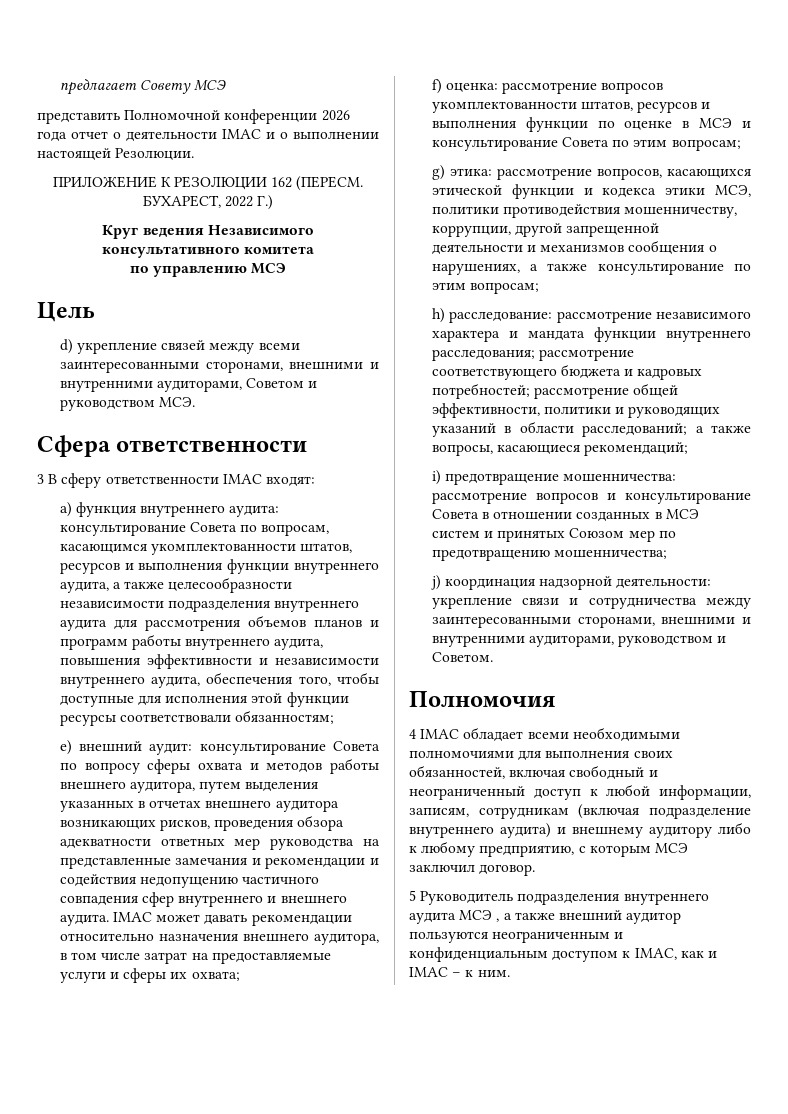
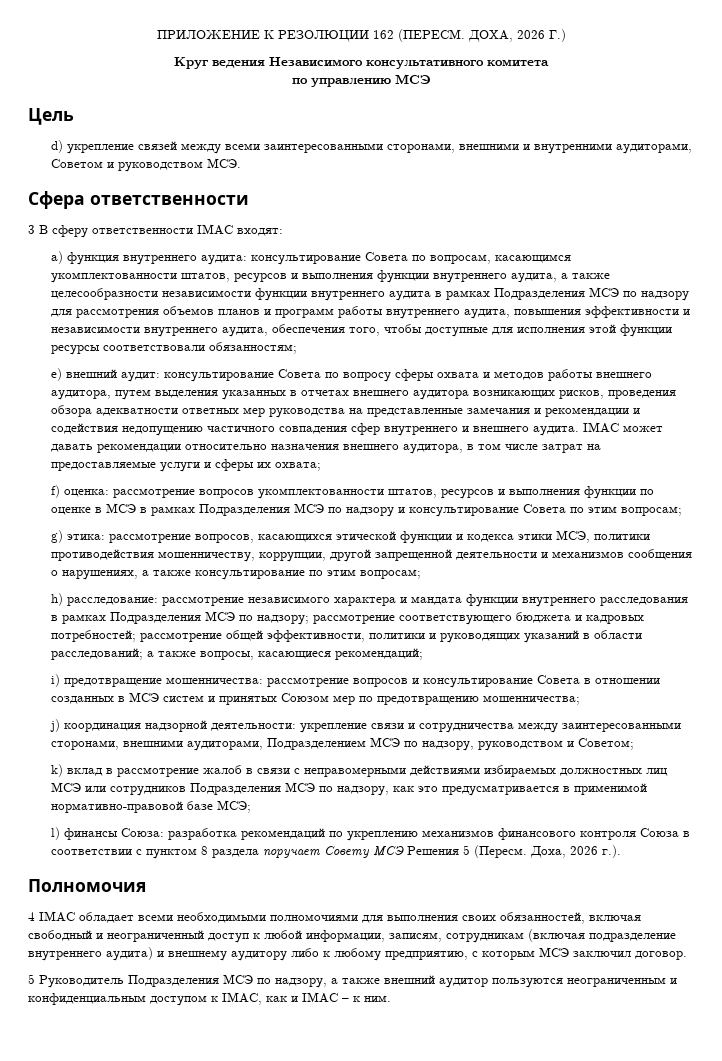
- предлагает Совету МСЭ
- представить Полномочной конференции 2026 года отчет о деятельности IMAC и о выполнении настоящей Резолюции.
- БУХАРЕСТ, 2022 Г.)
+ ДОХА, 2026 Г.)
- a) функция внутреннего аудита: консультирование Совета по вопросам, касающимся укомплектованности штатов, ресурсов и выполнения функции внутреннего аудита, а также целесообразности независимости подразделения внутреннего аудита для рассмотрения объемов планов и программ работы внутреннего аудита, повышения эффективности и независимости внутреннего аудита, обеспечения того, чтобы доступные для исполнения этой функции ресурсы соответствовали обязанностям;
+ a) функция внутреннего аудита: консультирование Совета по вопросам, касающимся укомплектованности штатов, ресурсов и выполнения функции внутреннего аудита, а также целесообразности независимости функции внутреннего аудита в рамках Подразделения МСЭ по надзору для рассмотрения объемов планов и программ работы внутреннего аудита, повышения эффективности и независимости внутреннего аудита, обеспечения того, чтобы доступные для исполнения этой функции ресурсы соответствовали обязанностям;
- f) оценка: рассмотрение вопросов укомплектованности штатов, ресурсов и выполнения функции по оценке в МСЭ и консультирование Совета по этим вопросам;
+ f) оценка: рассмотрение вопросов укомплектованности штатов, ресурсов и выполнения функции по оценке в МСЭ в рамках Подразделения МСЭ по надзору и консультирование Совета по этим вопросам;
- h) расследование: рассмотрение независимого характера и мандата функции внутреннего расследования; рассмотрение соответствующего бюджета и кадровых потребностей; рассмотрение общей эффективности, политики и руководящих указаний в области расследований; а также вопросы, касающиеся рекомендаций;
+ h) расследование: рассмотрение независимого характера и мандата функции внутреннего расследования в рамках Подразделения МСЭ по надзору; рассмотрение соответствующего бюджета и кадровых потребностей; рассмотрение общей эффективности, политики и руководящих указаний в области расследований; а также вопросы, касающиеся рекомендаций;
- j) координация надзорной деятельности: укрепление связи и сотрудничества между заинтересованными сторонами, внешними и внутренними аудиторами, руководством и Советом.
+ j) координация надзорной деятельности: укрепление связи и сотрудничества между заинтересованными сторонами, внешними аудиторами, Подразделением МСЭ по надзору, руководством и Советом;
+ k) вклад в рассмотрение жалоб в связи с неправомерными действиями избираемых должностных лиц МСЭ или сотрудников Подразделения МСЭ по надзору, как это предусматривается в применимой нормативно-правовой базе МСЭ;
+ l) финансы Союза: разработка рекомендаций по укреплению механизмов финансового контроля Союза в соответствии с пунктом 8 раздела поручает Совету МСЭ Решения 5 (Пересм. Доха, 2026 г.).
- 5 Руководитель подразделения внутреннего аудита МСЭ , а также внешний аудитор пользуются неограниченным и конфиденциальным доступом к IMAC, как и IMAC – к ним.
+ 5 Руководитель Подразделения МСЭ по надзору, а также внешний аудитор пользуются неограниченным и конфиденциальным доступом к IMAC, как и IMAC – к ним.

